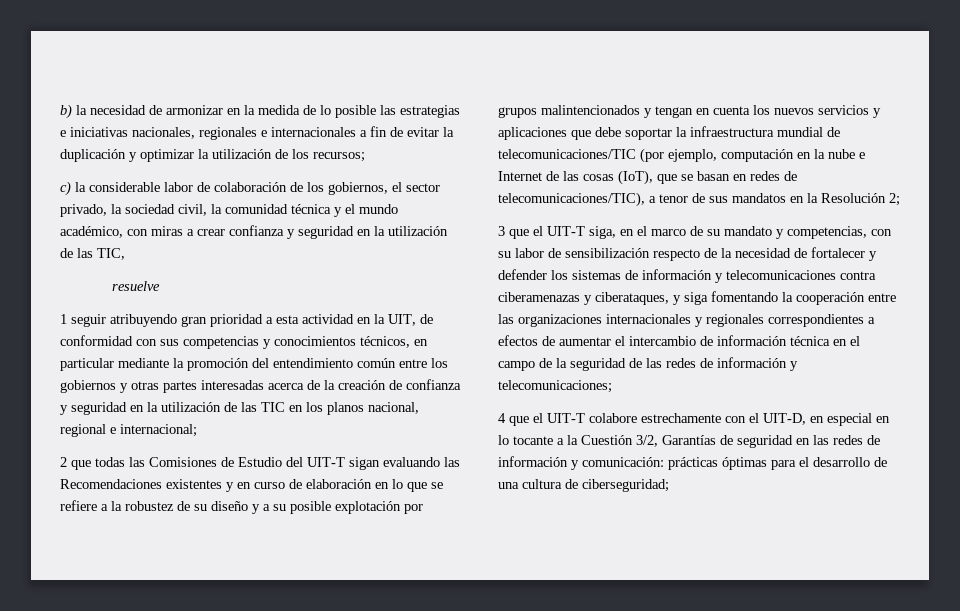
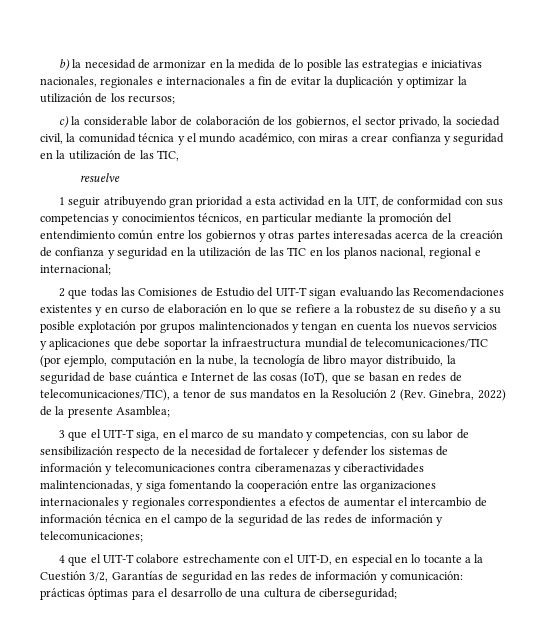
- 2 que todas las Comisiones de Estudio del UIT-T sigan evaluando las Recomendaciones existentes y en curso de elaboración en lo que se refiere a la robustez de su diseño y a su posible explotación por grupos malintencionados y tengan en cuenta los nuevos servicios y aplicaciones que debe soportar la infraestructura mundial de telecomunicaciones/TIC (por ejemplo, computación en la nube e Internet de las cosas (IoT), que se basan en redes de telecomunicaciones/TIC), a tenor de sus mandatos en la Resolución 2;
+ 2 que todas las Comisiones de Estudio del UIT-T sigan evaluando las Recomendaciones existentes y en curso de elaboración en lo que se refiere a la robustez de su diseño y a su posible explotación por grupos malintencionados y tengan en cuenta los nuevos servicios y aplicaciones que debe soportar la infraestructura mundial de telecomunicaciones/TIC (por ejemplo, computación en la nube, la tecnología de libro mayor distribuido, la seguridad de base cuántica e Internet de las cosas (IoT), que se basan en redes de telecomunicaciones/TIC), a tenor de sus mandatos en la Resolución 2 (Rev. Ginebra, 2022) de la presente Asamblea;
- 3 que el UIT-T siga, en el marco de su mandato y competencias, con su labor de sensibilización respecto de la necesidad de fortalecer y defender los sistemas de información y telecomunicaciones contra ciberamenazas y ciberataques, y siga fomentando la cooperación entre las organizaciones internacionales y regionales correspondientes a efectos de aumentar el intercambio de información técnica en el campo de la seguridad de las redes de información y telecomunicaciones;
+ 3 que el UIT-T siga, en el marco de su mandato y competencias, con su labor de sensibilización respecto de la necesidad de fortalecer y defender los sistemas de información y telecomunicaciones contra ciberamenazas y ciberactividades malintencionadas, y siga fomentando la cooperación entre las organizaciones internacionales y regionales correspondientes a efectos de aumentar el intercambio de información técnica en el campo de la seguridad de las redes de información y telecomunicaciones;

